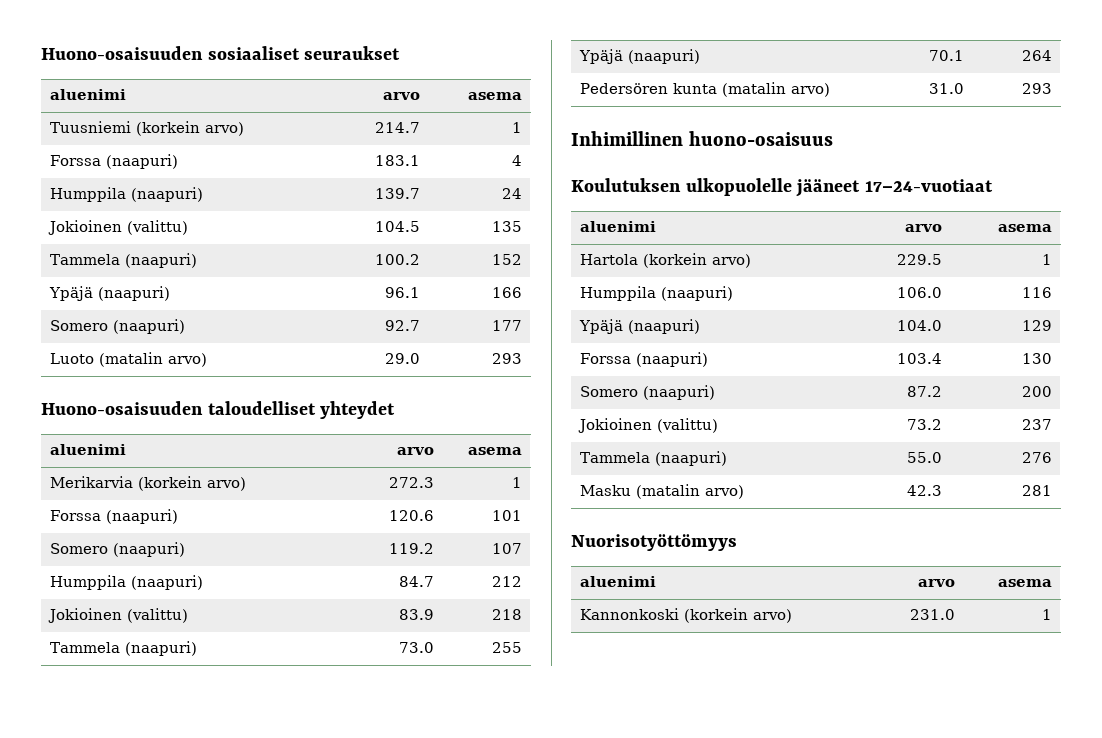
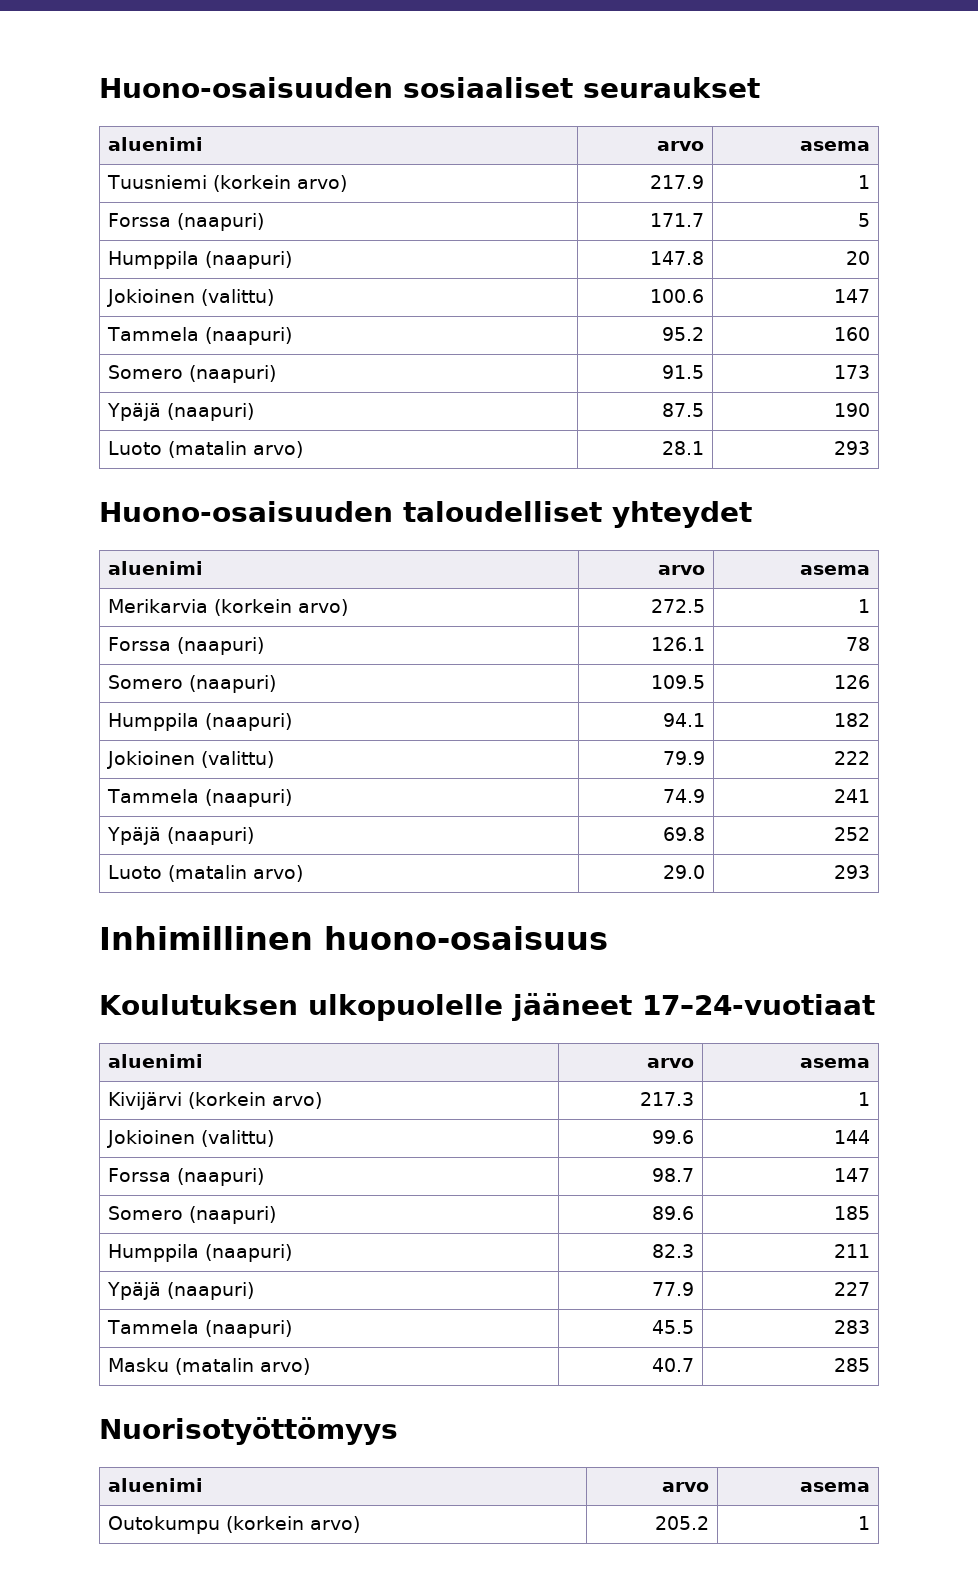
- Tuusniemi (korkein arvo) | 214.7 | 1
- Forssa (naapuri) | 183.1 | 4
- Humppila (naapuri) | 139.7 | 24
- Jokioinen (valittu) | 104.5 | 135
- Tammela (naapuri) | 100.2 | 152
- Ypäjä (naapuri) | 96.1 | 166
- Somero (naapuri) | 92.7 | 177
- Luoto (matalin arvo) | 29.0 | 293
+ Tuusniemi (korkein arvo) | 217.9 | 1
+ Forssa (naapuri) | 171.7 | 5
+ Humppila (naapuri) | 147.8 | 20
+ Jokioinen (valittu) | 100.6 | 147
+ Tammela (naapuri) | 95.2 | 160
+ Somero (naapuri) | 91.5 | 173
+ Ypäjä (naapuri) | 87.5 | 190
+ Luoto (matalin arvo) | 28.1 | 293
- Merikarvia (korkein arvo) | 272.3 | 1
- Forssa (naapuri) | 120.6 | 101
- Somero (naapuri) | 119.2 | 107
- Humppila (naapuri) | 84.7 | 212
- Jokioinen (valittu) | 83.9 | 218
- Tammela (naapuri) | 73.0 | 255
- Ypäjä (naapuri) | 70.1 | 264
- Pedersören kunta (matalin arvo) | 31.0 | 293
+ Merikarvia (korkein arvo) | 272.5 | 1
+ Forssa (naapuri) | 126.1 | 78
+ Somero (naapuri) | 109.5 | 126
+ Humppila (naapuri) | 94.1 | 182
+ Jokioinen (valittu) | 79.9 | 222
+ Tammela (naapuri) | 74.9 | 241
+ Ypäjä (naapuri) | 69.8 | 252
+ Luoto (matalin arvo) | 29.0 | 293
- Hartola (korkein arvo) | 229.5 | 1
- Humppila (naapuri) | 106.0 | 116
- Ypäjä (naapuri) | 104.0 | 129
- Forssa (naapuri) | 103.4 | 130
- Somero (naapuri) | 87.2 | 200
- Jokioinen (valittu) | 73.2 | 237
- Tammela (naapuri) | 55.0 | 276
+ Kivijärvi (korkein arvo) | 217.3 | 1
+ Jokioinen (valittu) | 99.6 | 144
+ Forssa (naapuri) | 98.7 | 147
+ Somero (naapuri) | 89.6 | 185
+ Humppila (naapuri) | 82.3 | 211
+ Ypäjä (naapuri) | 77.9 | 227
+ Tammela (naapuri) | 45.5 | 283
- Masku (matalin arvo) | 42.3 | 281
+ Masku (matalin arvo) | 40.7 | 285
- Kannonkoski (korkein arvo) | 231.0 | 1
+ Outokumpu (korkein arvo) | 205.2 | 1

